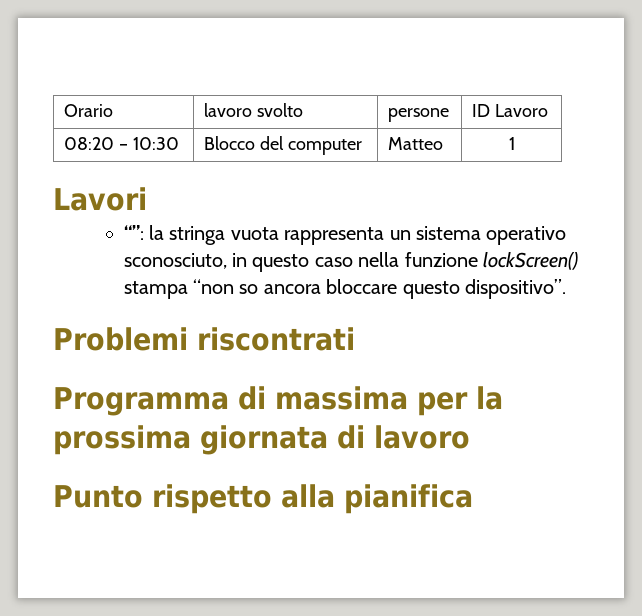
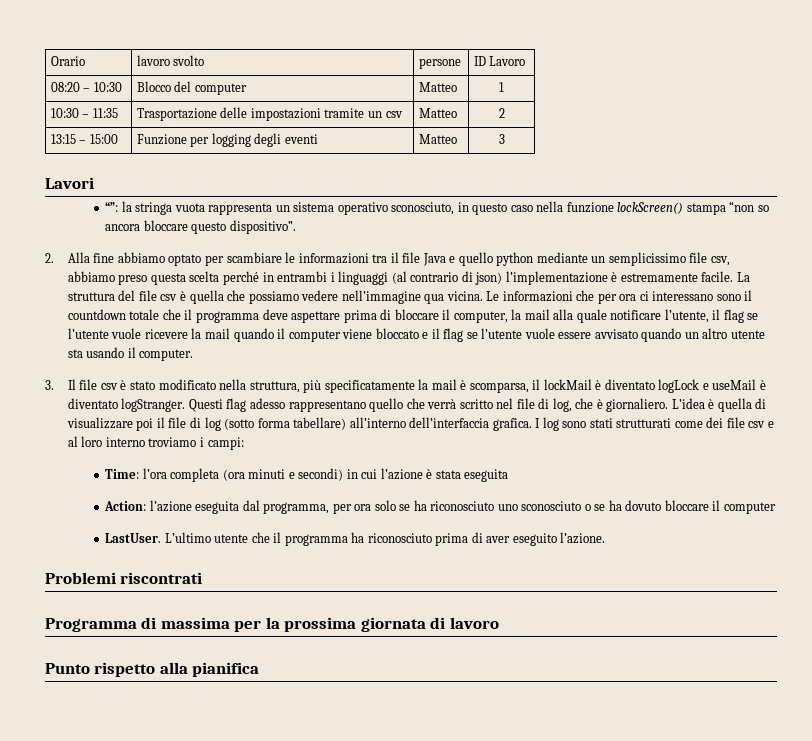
+ 10:30 – 11:35 | Trasportazione delle impostazioni tramite un csv | Matteo | 2
+ 13:15 – 15:00 | Funzione per logging degli eventi | Matteo | 3
+ 2. Alla fine abbiamo optato per scambiare le informazioni tra il file Java e quello python mediante un semplicissimo file csv, abbiamo preso questa scelta perché in entrambi i linguaggi (al contrario di json) l’implementazione è estremamente facile. La struttura del file csv è quella che possiamo vedere nell’immagine qua vicina. Le informazioni che per ora ci interessano sono il countdown totale che il programma deve aspettare prima di bloccare il computer, la mail alla quale notificare l’utente, il flag se l’utente vuole ricevere la mail quando il computer viene bloccato e il flag se l’utente vuole essere avvisato quando un altro utente sta usando il computer.
+ 3. Il file csv è stato modificato nella struttura, più specificatamente la mail è scomparsa, il lockMail è diventato logLock e useMail è diventato logStranger. Questi flag adesso rappresentano quello che verrà scritto nel file di log, che è giornaliero. L’idea è quella di visualizzare poi il file di log (sotto forma tabellare) all’interno dell’interfaccia grafica. I log sono stati strutturati come dei file csv e al loro interno troviamo i campi:
+ Time: l’ora completa (ora minuti e secondi) in cui l’azione è stata eseguita
+ Action: l’azione eseguita dal programma, per ora solo se ha riconosciuto uno sconosciuto o se ha dovuto bloccare il computer
+ LastUser. L’ultimo utente che il programma ha riconosciuto prima di aver eseguito l’azione.

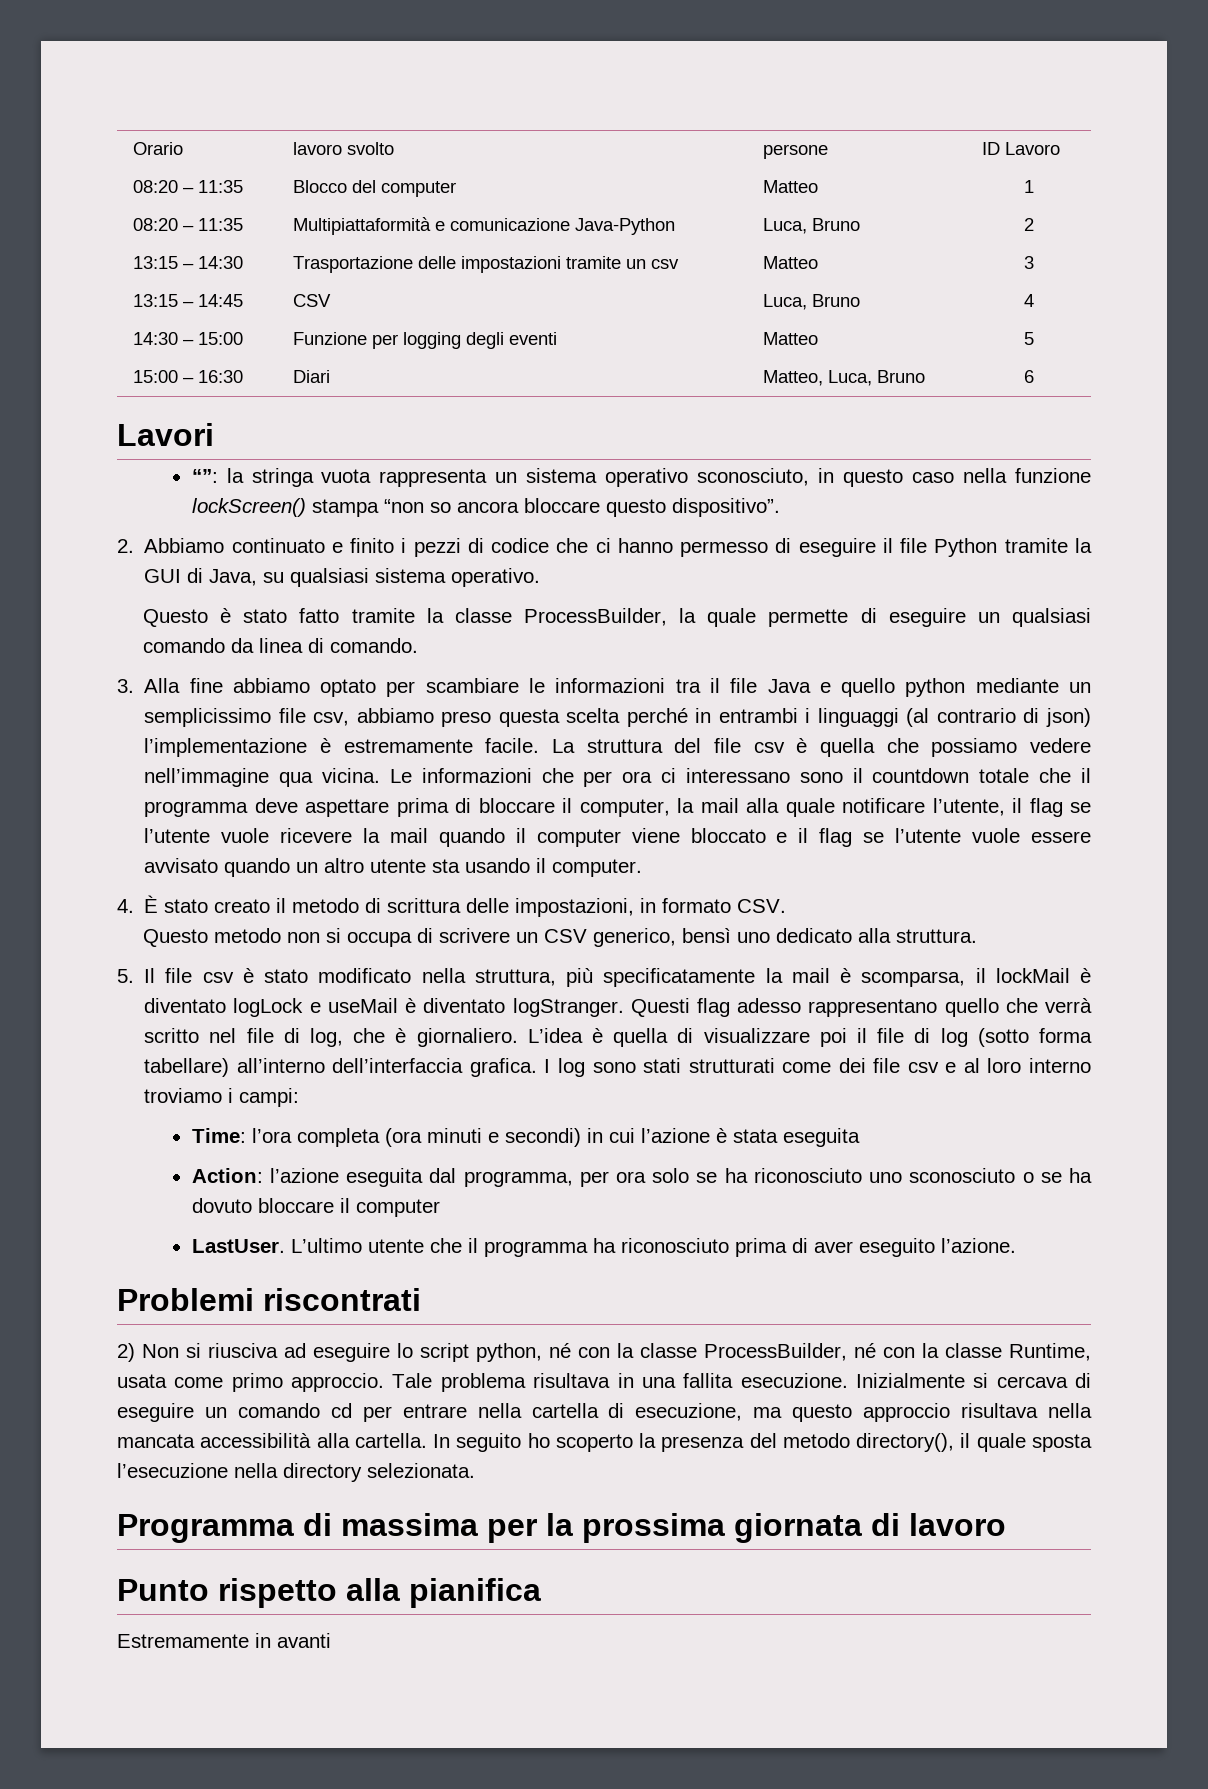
- 08:20 – 10:30 | Blocco del computer | Matteo | 1
+ 08:20 – 11:35 | Blocco del computer | Matteo | 1
- 10:30 – 11:35 | Trasportazione delle impostazioni tramite un csv | Matteo | 2
- 13:15 – 15:00 | Funzione per logging degli eventi | Matteo | 3
+ 08:20 – 11:35 | Multipiattaformità e comunicazione Java-Python | Luca, Bruno | 2
+ 13:15 – 14:30 | Trasportazione delle impostazioni tramite un csv | Matteo | 3
+ 13:15 – 14:45 | CSV | Luca, Bruno | 4
+ 14:30 – 15:00 | Funzione per logging degli eventi | Matteo | 5
+ 15:00 – 16:30 | Diari | Matteo, Luca, Bruno | 6
- 2. Alla fine abbiamo optato per scambiare le informazioni tra il file Java e quello python mediante un semplicissimo file csv, abbiamo preso questa scelta perché in entrambi i linguaggi (al contrario di json) l’implementazione è estremamente facile.
+ 2. Abbiamo continuato e finito i pezzi di codice che ci hanno permesso di eseguire il file Python tramite la GUI di Java, su qualsiasi sistema operativo.
+ Questo è stato fatto tramite la classe ProcessBuilder, la quale permette di eseguire un qualsiasi comando da linea di comando.
+ 3. Alla fine abbiamo optato per scambiare le informazioni tra il file Java e quello python mediante un semplicissimo file csv, abbiamo preso questa scelta perché in entrambi i linguaggi (al contrario di json) l’implementazione è estremamente facile.
- 3. Il file csv è stato modificato nella struttura, più specificatamente la mail è scomparsa, il lockMail è diventato logLock e useMail è diventato logStranger.
+ 4. È stato creato il metodo di scrittura delle impostazioni, in formato CSV.
+ Questo metodo non si occupa di scrivere un CSV generico, bensì uno dedicato alla struttura.
+ 5. Il file csv è stato modificato nella struttura, più specificatamente la mail è scomparsa, il lockMail è diventato logLock e useMail è diventato logStranger.
+ 2) Non si riusciva ad eseguire lo script python, né con la classe ProcessBuilder, né con la classe Runtime, usata come primo approccio. Tale problema risultava in una fallita esecuzione. Inizialmente si cercava di eseguire un comando cd per entrare nella cartella di esecuzione, ma questo approccio risultava nella mancata accessibilità alla cartella. In seguito ho scoperto la presenza del metodo directory(), il quale sposta l’esecuzione nella directory selezionata.
+ Estremamente in avanti

